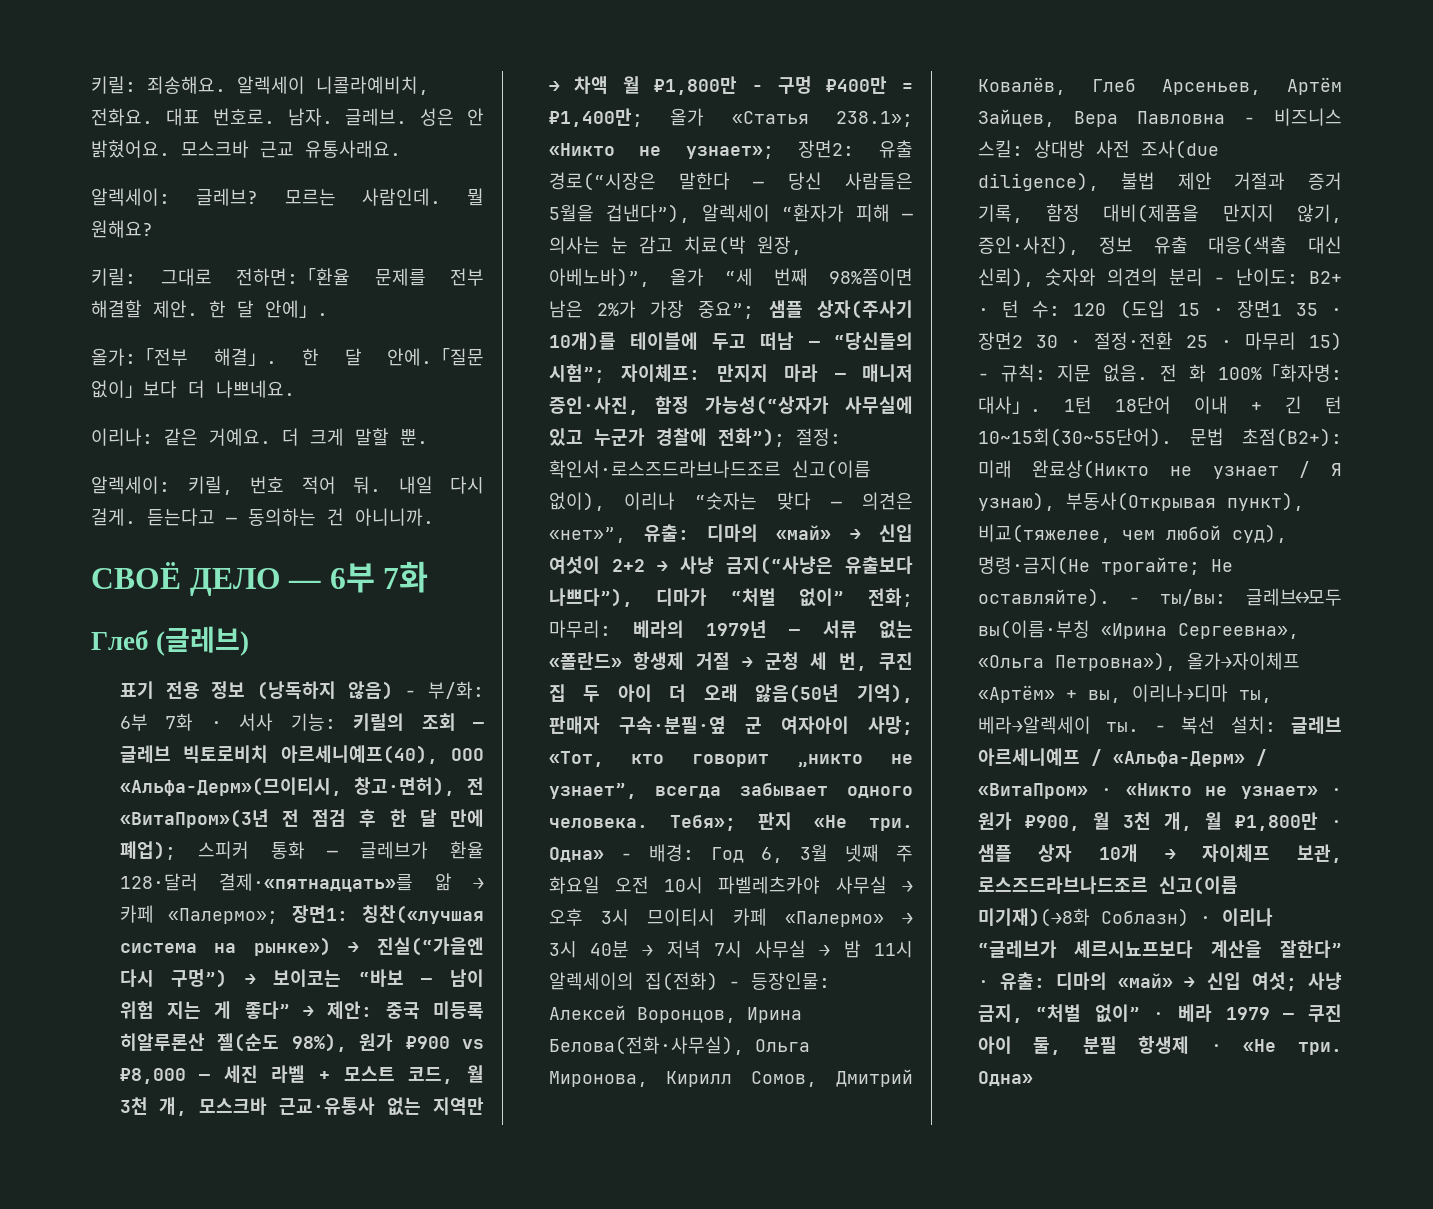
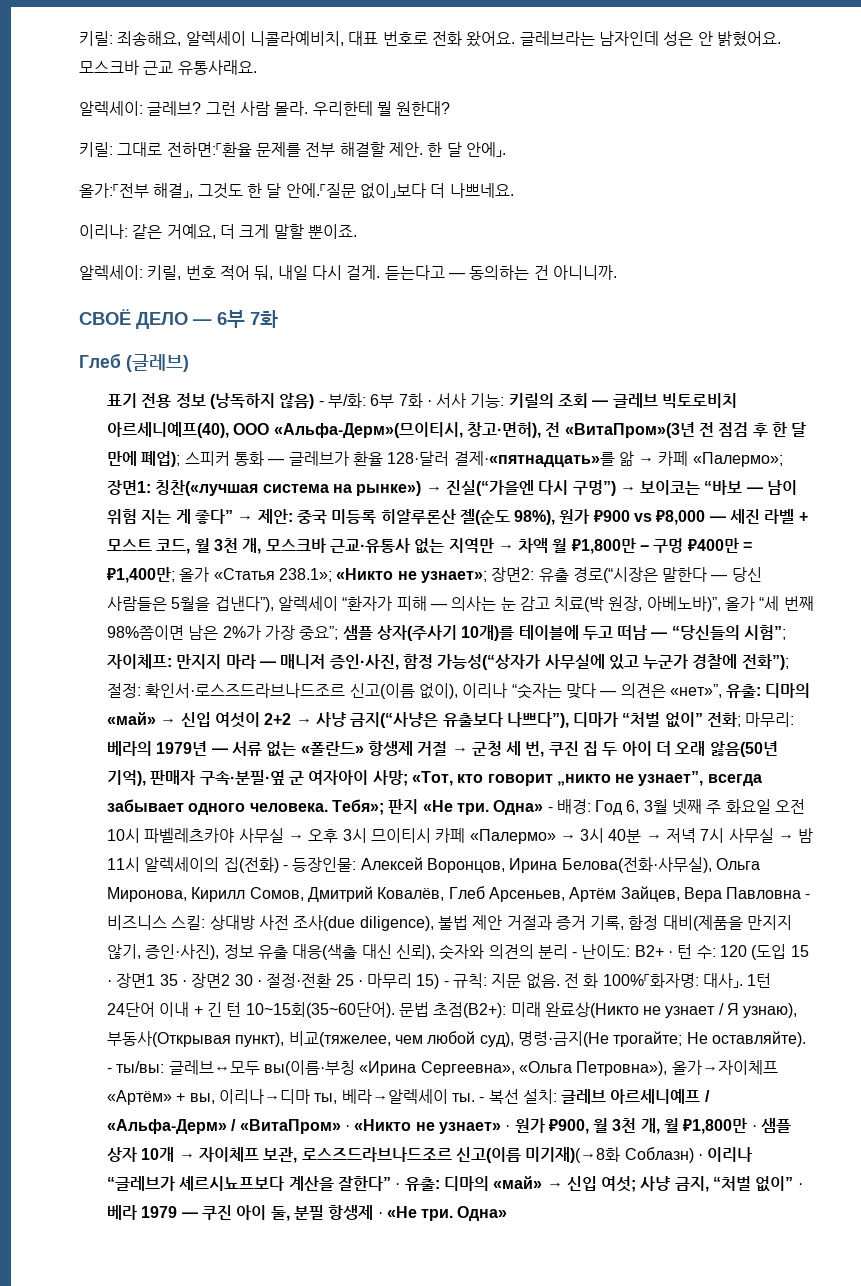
- 키릴: 죄송해요. 알렉세이 니콜라예비치, 전화요. 대표 번호로. 남자. 글레브. 성은 안 밝혔어요.
+ 키릴: 죄송해요, 알렉세이 니콜라예비치, 대표 번호로 전화 왔어요. 글레브라는 남자인데 성은 안 밝혔어요.
- 모르는 사람인데. 뭘 원해요?
+ 그런 사람 몰라. 우리한테 뭘 원한대?
- 올가:「전부 해결」. 한 달 안에.
+ 올가:「전부 해결」, 그것도 한 달 안에.
- 이리나: 같은 거예요. 더 크게 말할 뿐.
+ 이리나: 같은 거예요, 더 크게 말할 뿐이죠.
- 알렉세이: 키릴, 번호 적어 둬. 내일 다시 걸게.
+ 알렉세이: 키릴, 번호 적어 둬, 내일 다시 걸게.
- 1턴 18단어 이내 + 긴 턴 10~15회(30~55단어).
+ 1턴 24단어 이내 + 긴 턴 10~15회(35~60단어).

